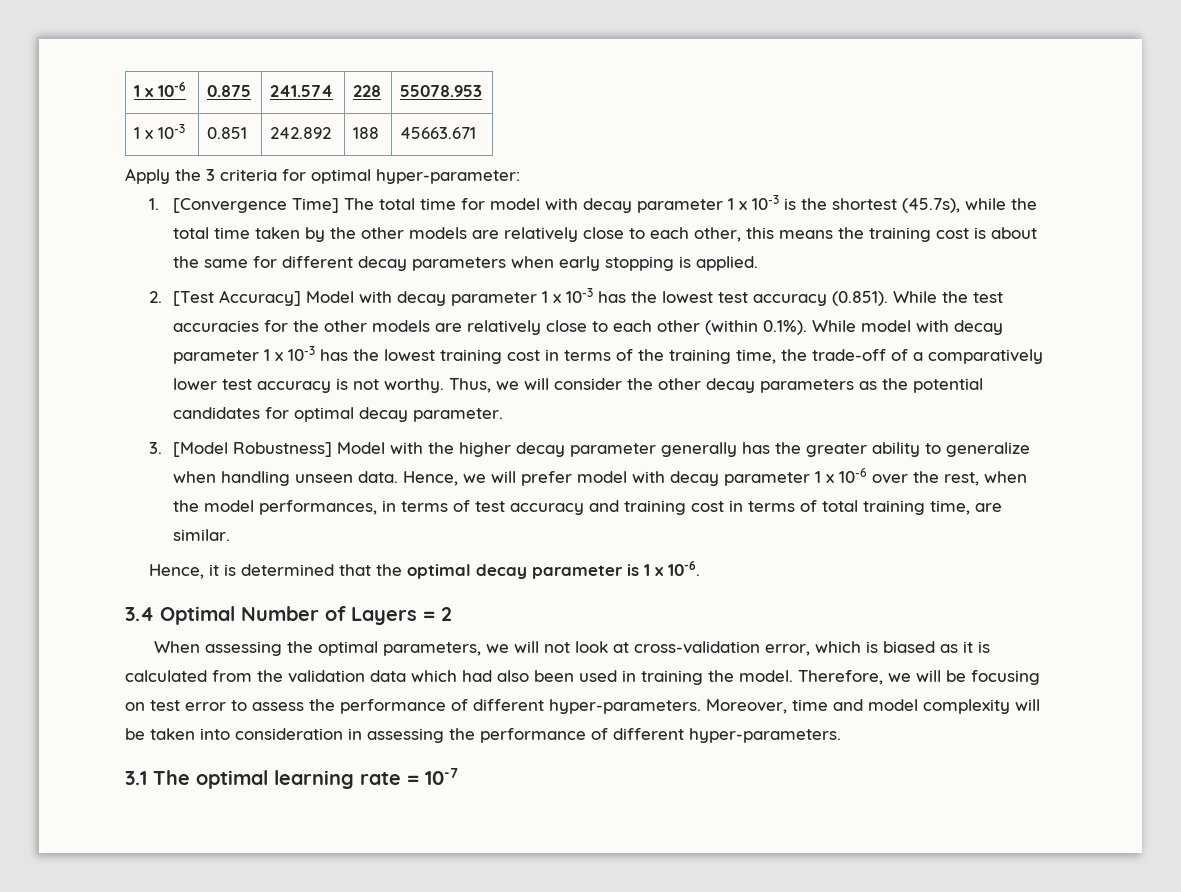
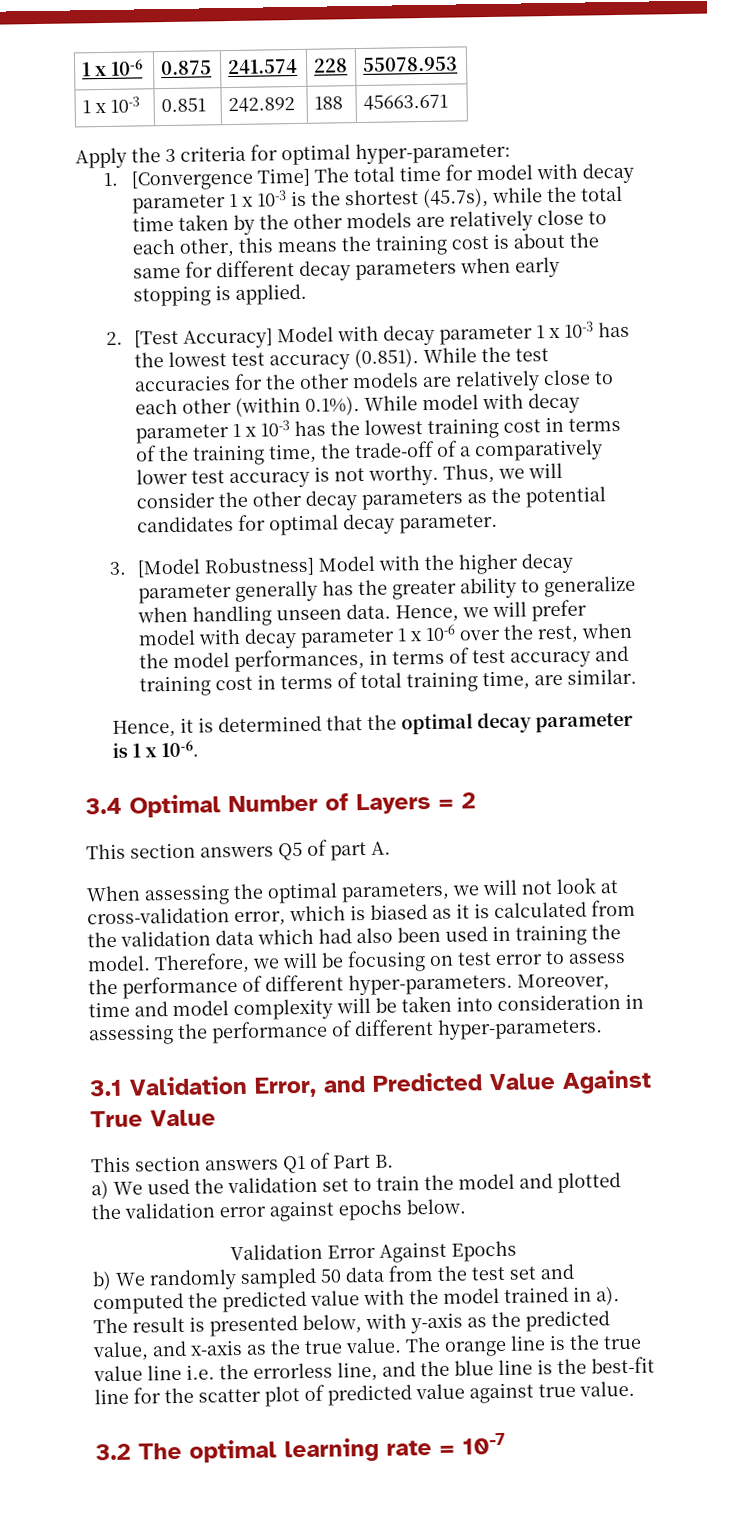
+ This section answers Q5 of part A.
- 3.1 The optimal learning rate = 10-7
+ 3.1 Validation Error, and Predicted Value Against True Value
+ This section answers Q1 of Part B.
+ a) We used the validation set to train the model and plotted the validation error against epochs below.
+ Validation Error Against Epochs
+ b) We randomly sampled 50 data from the test set and computed the predicted value with the model trained in a). The result is presented below, with y-axis as the predicted value, and x-axis as the true value. The orange line is the true value line i.e. the errorless line, and the blue line is the best-fit line for the scatter plot of predicted value against true value.
+ 3.2 The optimal learning rate = 10-7

